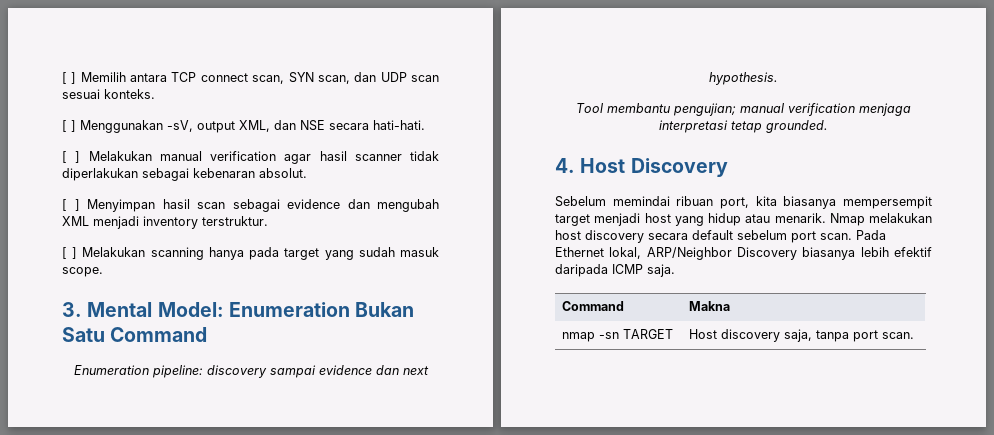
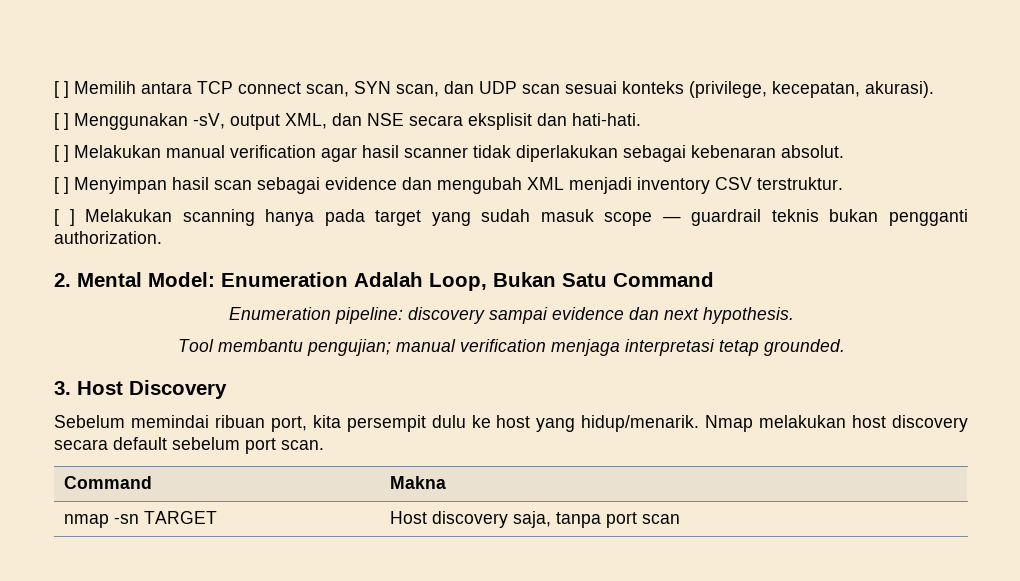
- [ ] Memilih antara TCP connect scan, SYN scan, dan UDP scan sesuai konteks.
+ [ ] Memilih antara TCP connect scan, SYN scan, dan UDP scan sesuai konteks (privilege, kecepatan, akurasi).
- [ ] Menggunakan -sV, output XML, dan NSE secara hati-hati.
+ [ ] Menggunakan -sV, output XML, dan NSE secara eksplisit dan hati-hati.
- [ ] Menyimpan hasil scan sebagai evidence dan mengubah XML menjadi inventory terstruktur.
+ [ ] Menyimpan hasil scan sebagai evidence dan mengubah XML menjadi inventory CSV terstruktur.
- [ ] Melakukan scanning hanya pada target yang sudah masuk scope.
- 3. Mental Model: Enumeration Bukan Satu Command
+ [ ] Melakukan scanning hanya pada target yang sudah masuk scope — guardrail teknis bukan pengganti authorization.
+ 2. Mental Model: Enumeration Adalah Loop, Bukan Satu Command
- 4. Host Discovery
+ 3. Host Discovery
- Sebelum memindai ribuan port, kita biasanya mempersempit target menjadi host yang hidup atau menarik.
+ Sebelum memindai ribuan port, kita persempit dulu ke host yang hidup/menarik.
- Pada Ethernet lokal, ARP/Neighbor Discovery biasanya lebih efektif daripada ICMP saja.
- nmap -sn TARGET | Host discovery saja, tanpa port scan.
+ nmap -sn TARGET | Host discovery saja, tanpa port scan

